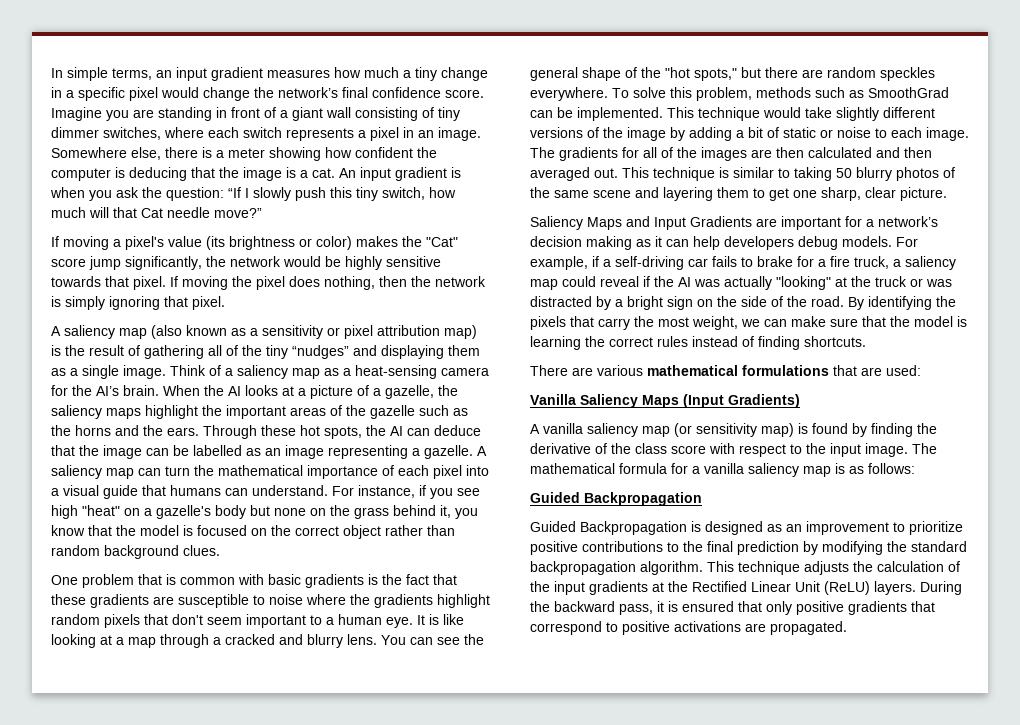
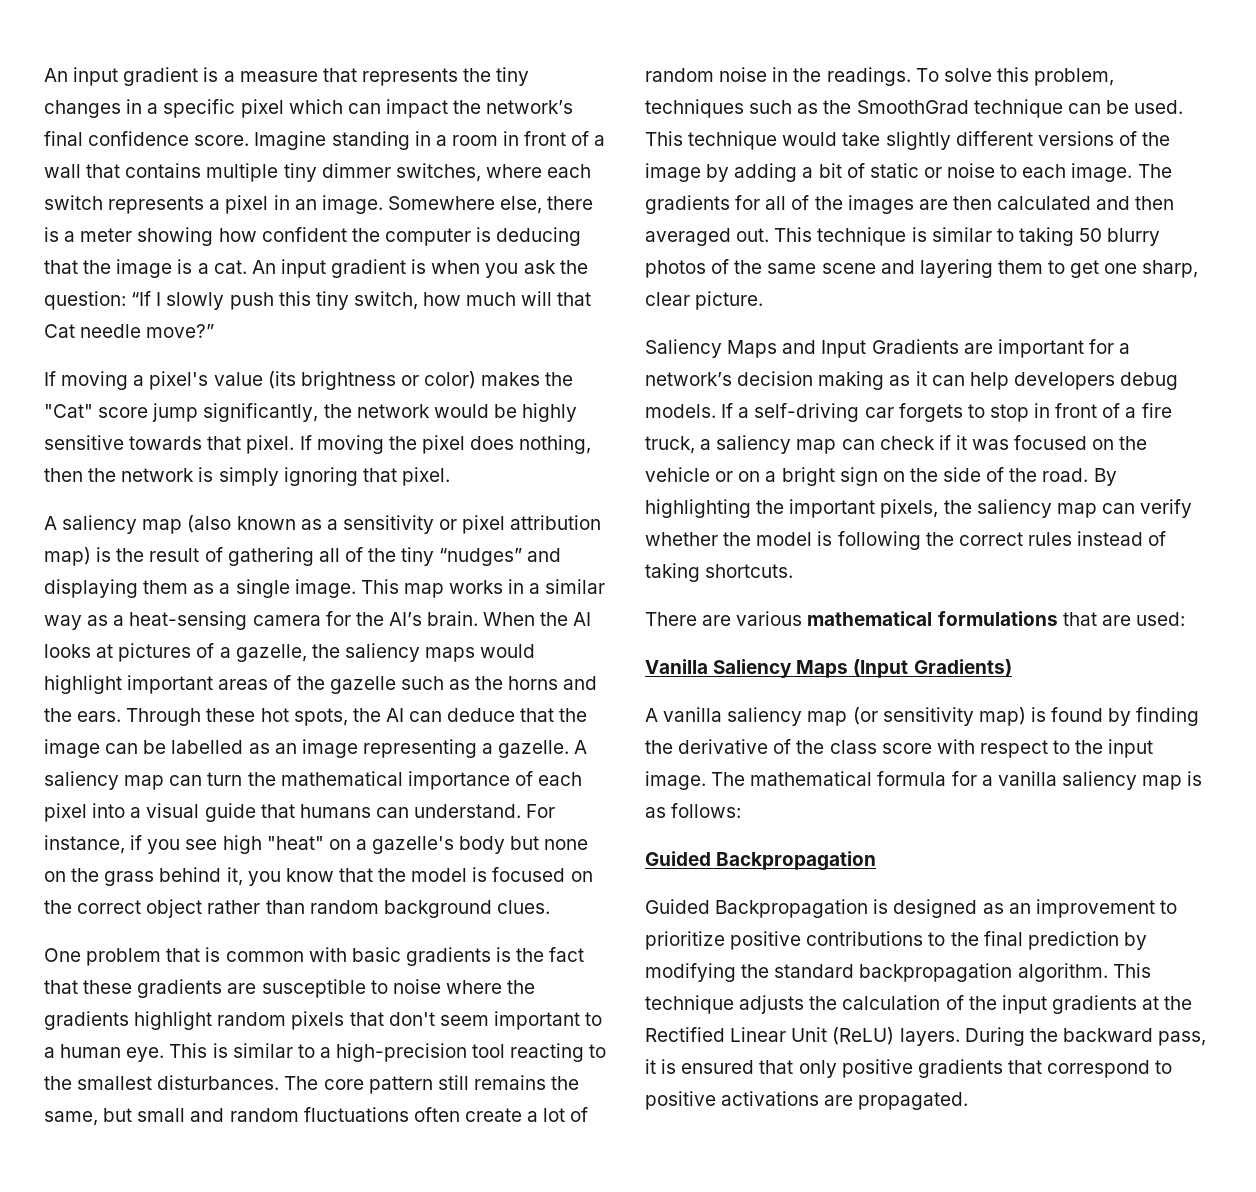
- In simple terms, an input gradient measures how much a tiny change in a specific pixel would change the network’s final confidence score.
+ An input gradient is a measure that represents the tiny changes in a specific pixel which can impact the network’s final confidence score.
- Imagine you are standing in front of a giant wall consisting of tiny dimmer switches, where each switch represents a pixel in an image.
+ Imagine standing in a room in front of a wall that contains multiple tiny dimmer switches, where each switch represents a pixel in an image.
- Think of a saliency map as a heat-sensing camera for the AI’s brain.
+ This map works in a similar way as a heat-sensing camera for the AI’s brain.
- When the AI looks at a picture of a gazelle, the saliency maps highlight the important areas of the gazelle such as the horns and the ears.
+ When the AI looks at pictures of a gazelle, the saliency maps would highlight important areas of the gazelle such as the horns and the ears.
- It is like looking at a map through a cracked and blurry lens. You can see the general shape of the "hot spots," but there are random speckles everywhere.
+ This is similar to a high-precision tool reacting to the smallest disturbances. The core pattern still remains the same, but small and random fluctuations often create a lot of random noise in the readings.
- To solve this problem, methods such as SmoothGrad can be implemented.
+ To solve this problem, techniques such as the SmoothGrad technique can be used.
- For example, if a self-driving car fails to brake for a fire truck, a saliency map could reveal if the AI was actually "looking" at the truck or was distracted by a bright sign on the side of the road.
+ If a self-driving car forgets to stop in front of a fire truck, a saliency map can check if it was focused on the vehicle or on a bright sign on the side of the road.
- By identifying the pixels that carry the most weight, we can make sure that the model is learning the correct rules instead of finding shortcuts.
+ By highlighting the important pixels, the saliency map can verify whether the model is following the correct rules instead of taking shortcuts.

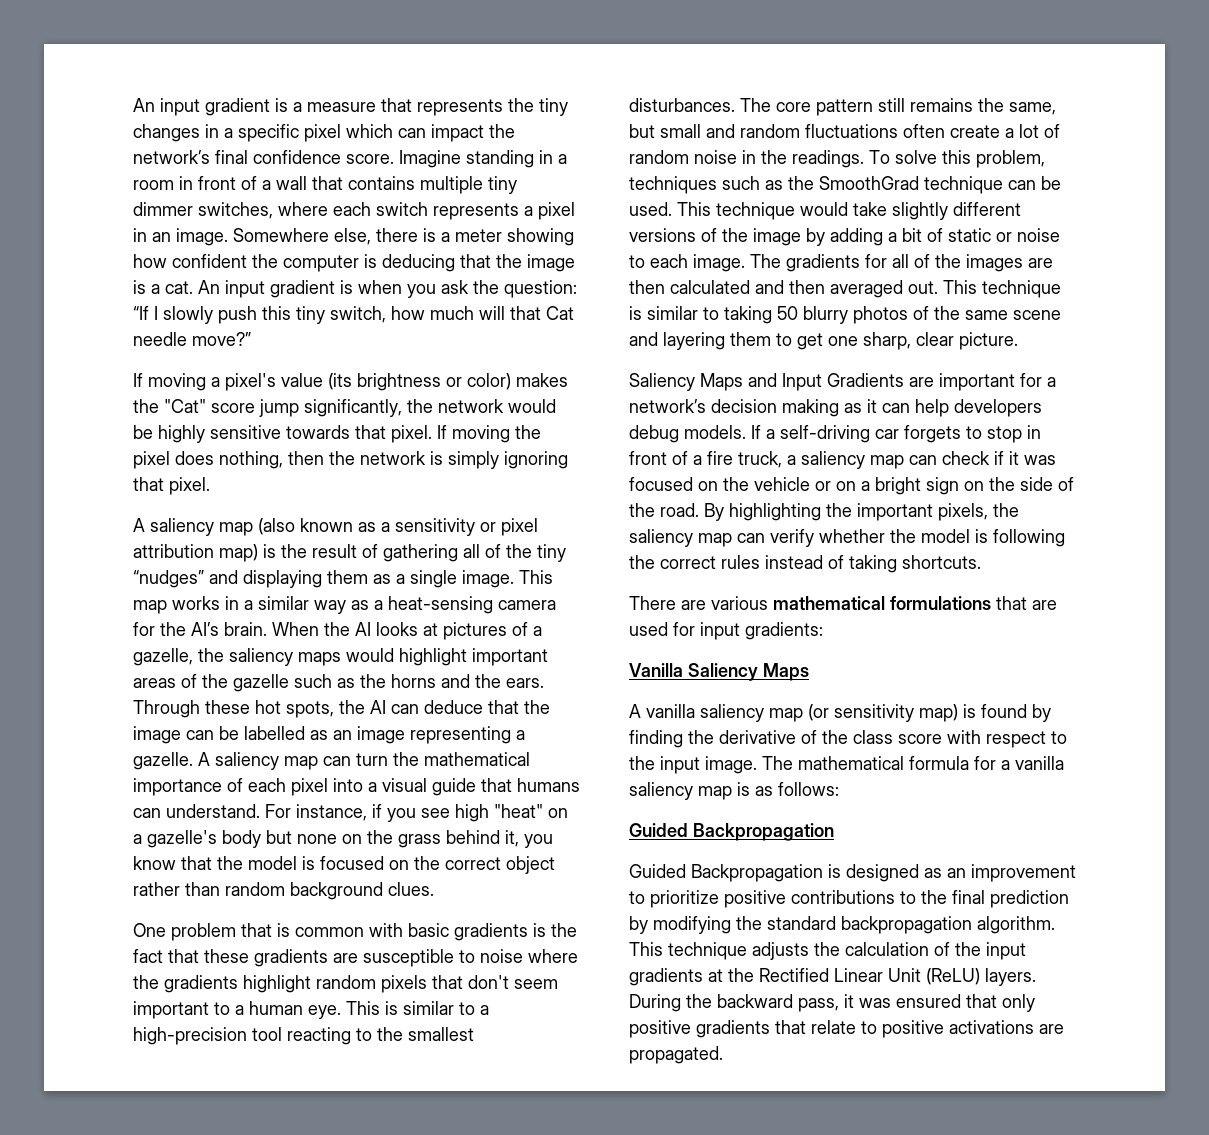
- There are various mathematical formulations that are used:
+ There are various mathematical formulations that are used for input gradients:
- Vanilla Saliency Maps (Input Gradients)
+ Vanilla Saliency Maps
- During the backward pass, it is ensured that only positive gradients that correspond to positive activations are propagated.
+ During the backward pass, it was ensured that only positive gradients that relate to positive activations are propagated.

